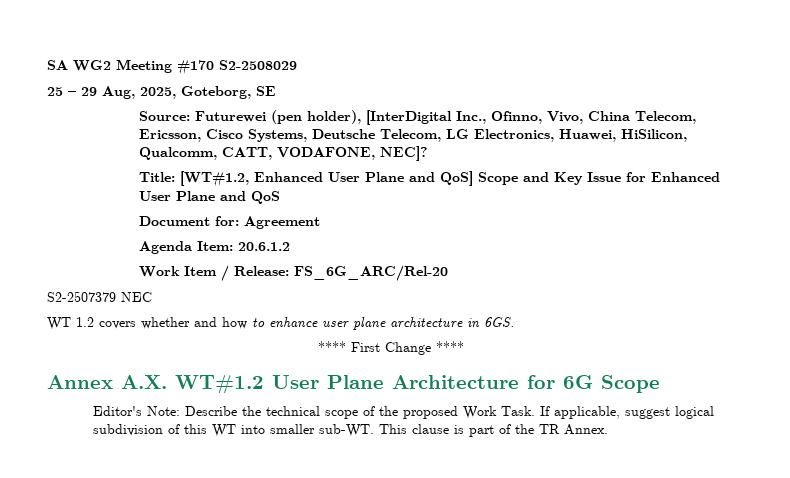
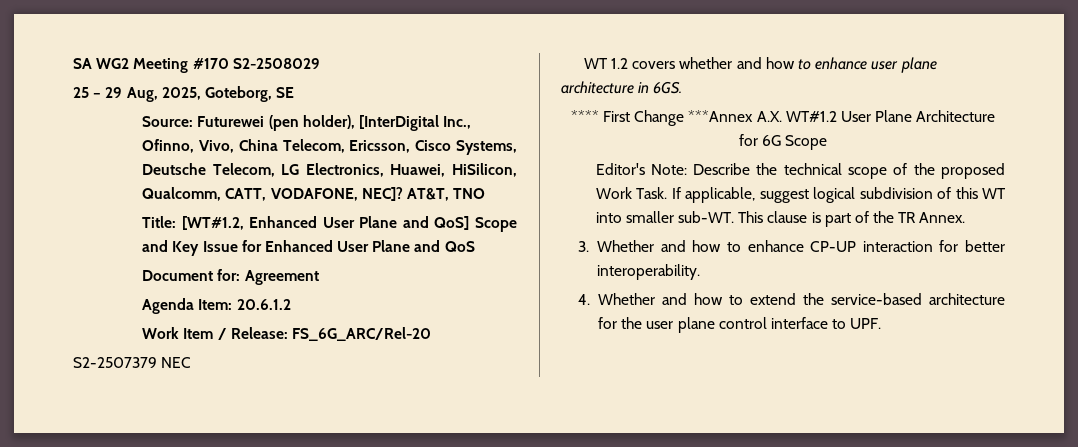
+ AT&T, TNO
- **** First Change ****
- Annex A.X. WT#1.2 User Plane Architecture for 6G Scope
+ **** First Change ***Annex A.X. WT#1.2 User Plane Architecture for 6G Scope
+ 3. Whether and how to enhance CP-UP interaction for better interoperability.
+ 4. Whether and how to extend the service-based architecture for the user plane control interface to UPF.

